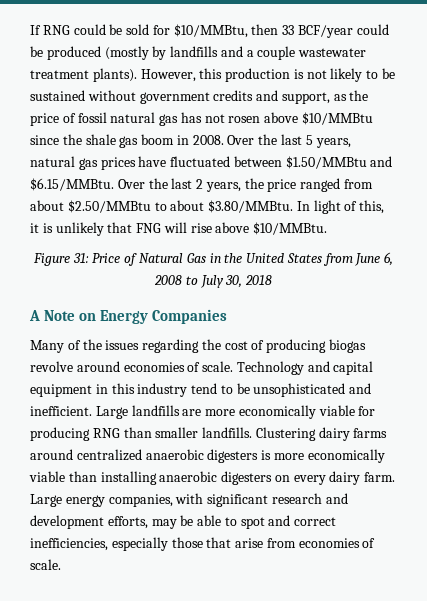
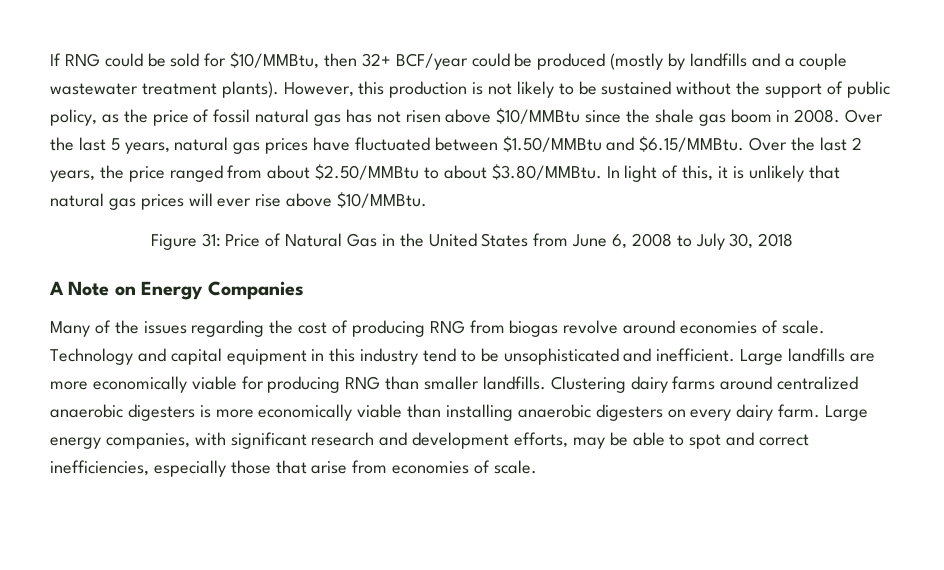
- If RNG could be sold for $10/MMBtu, then 33 BCF/year could be produced (mostly by landfills and a couple wastewater treatment plants).
+ If RNG could be sold for $10/MMBtu, then 32+ BCF/year could be produced (mostly by landfills and a couple wastewater treatment plants).
- However, this production is not likely to be sustained without government credits and support, as the price of fossil natural gas has not rosen above $10/MMBtu since the shale gas boom in 2008.
+ However, this production is not likely to be sustained without the support of public policy, as the price of fossil natural gas has not risen above $10/MMBtu since the shale gas boom in 2008.
- Over the last 5 years, natural gas prices have fluctuated between $1.50/MMBtu and $6.15/MMBtu. Over the last 2 years, the price ranged from about $2.50/MMBtu to about $3.80/MMBtu. In light of this, it is unlikely that FNG will rise above $10/MMBtu.
+ Over the last 5 years, natural gas prices have fluctuated between $1.50/MMBtu and $6.15/MMBtu. Over the last 2 years, the price ranged from about $2.50/MMBtu to about $3.80/MMBtu. In light of this, it is unlikely that natural gas prices will ever rise above $10/MMBtu.
- Many of the issues regarding the cost of producing biogas revolve around economies of scale.
+ Many of the issues regarding the cost of producing RNG from biogas revolve around economies of scale.

